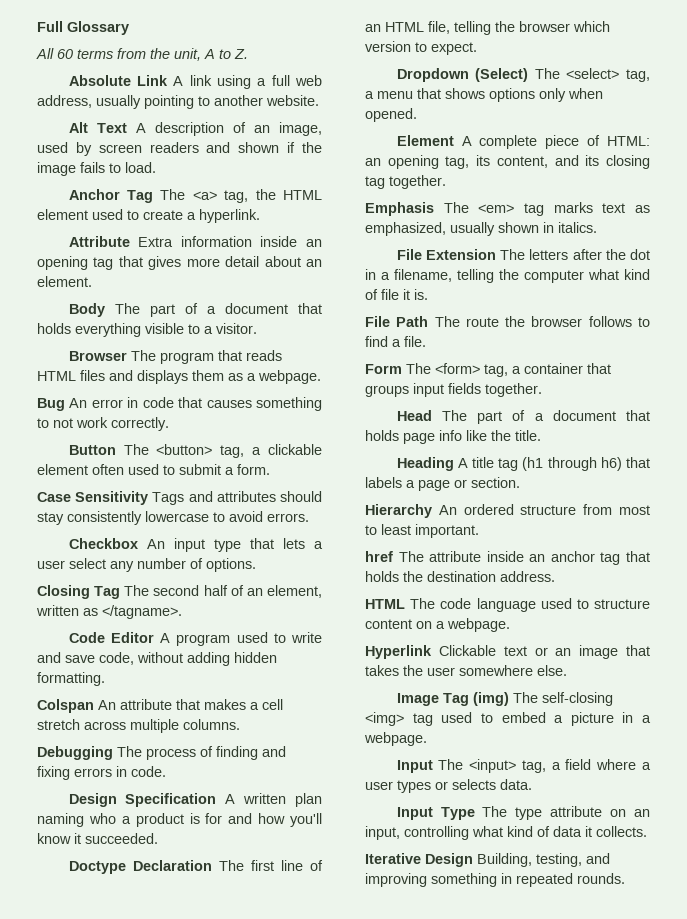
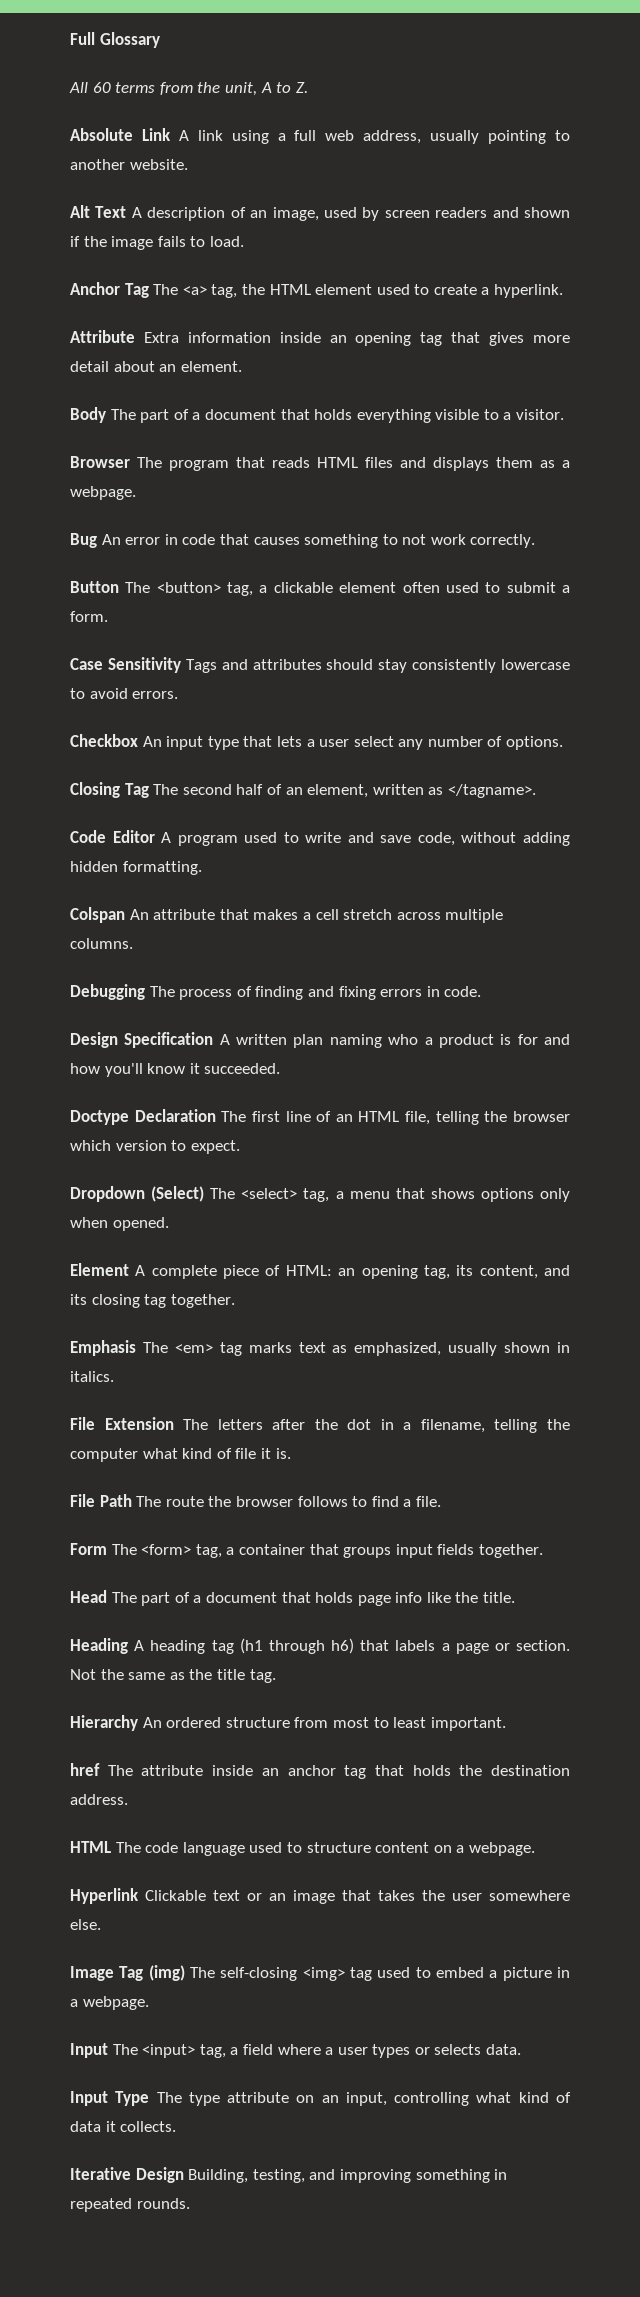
- Heading A title tag (h1 through h6) that labels a page or section.
+ Heading A heading tag (h1 through h6) that labels a page or section. Not the same as the title tag.

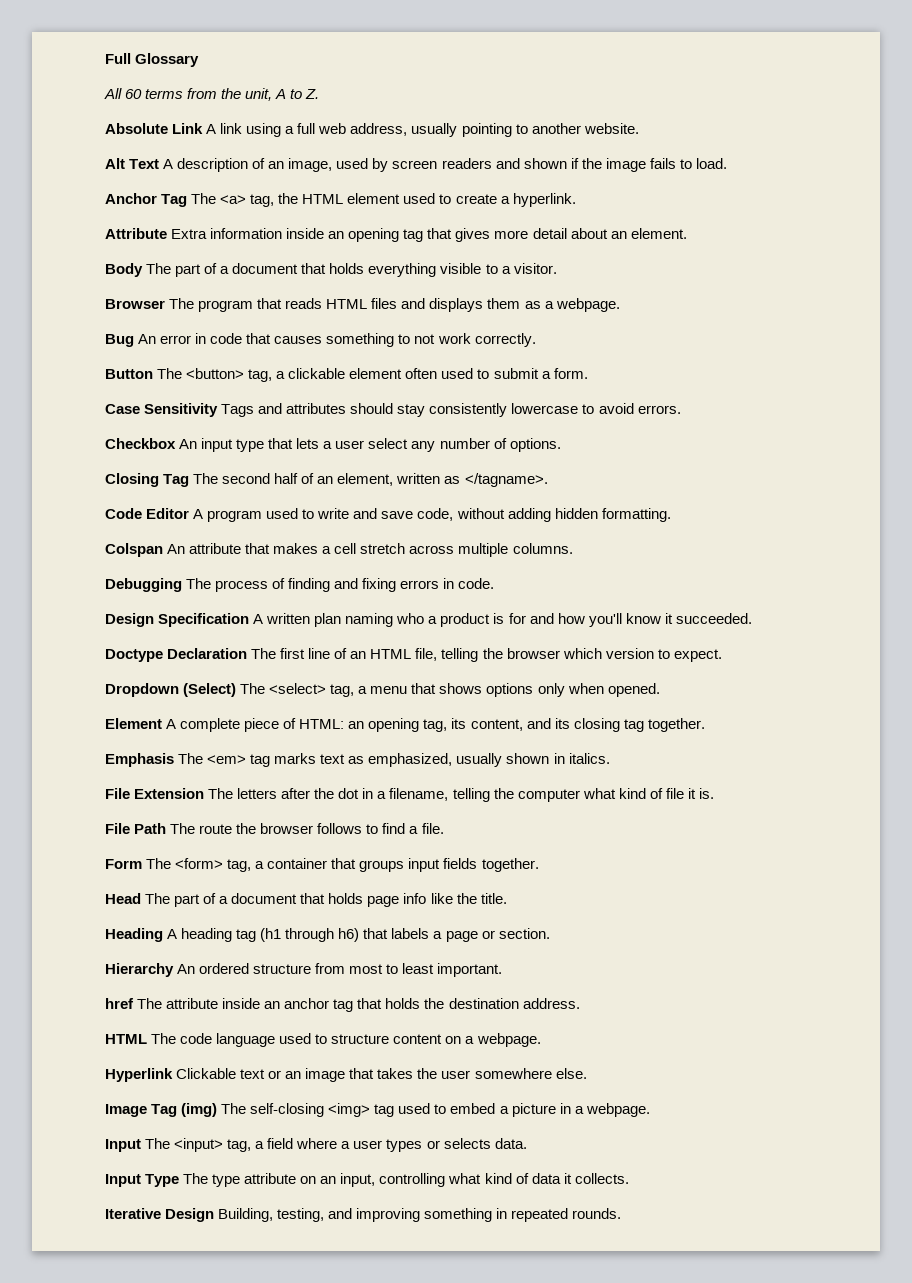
- Not the same as the title tag.

